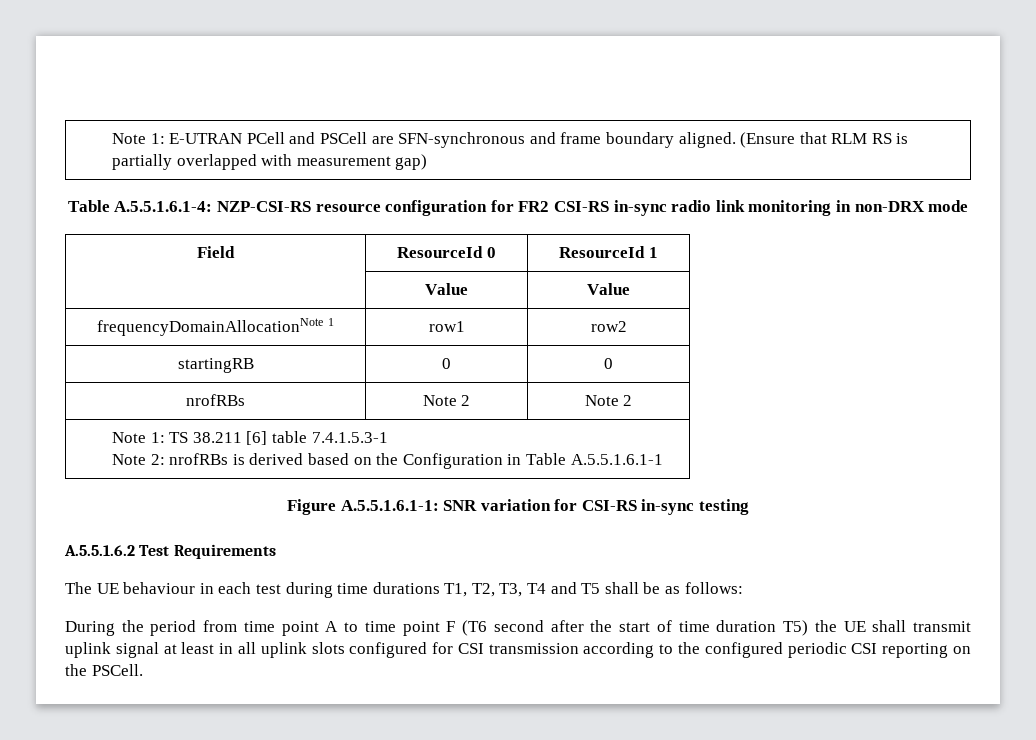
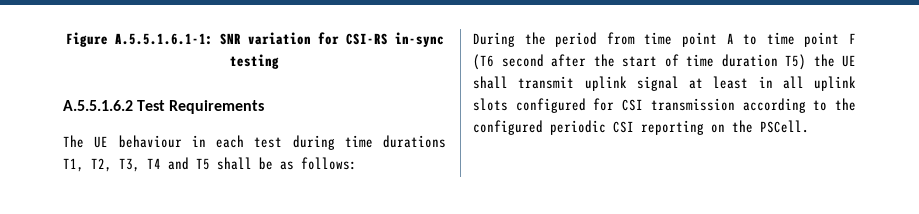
- Note 1: E-UTRAN PCell and PSCell are SFN-synchronous and frame boundary aligned. (Ensure that RLM RS is partially overlapped with measurement gap)
- Table A.5.5.1.6.1-4: NZP-CSI-RS resource configuration for FR2 CSI-RS in-sync radio link monitoring in non-DRX mode
- Field | ResourceId 0 | ResourceId 1
- | Value | Value
- frequencyDomainAllocationNote 1 | row1 | row2
- startingRB | 0 | 0
- nrofRBs | Note 2 | Note 2
- Note 1: TS 38.211 [6] table 7.4.1.5.3-1
- Note 2: nrofRBs is derived based on the Configuration in Table A.5.5.1.6.1-1

